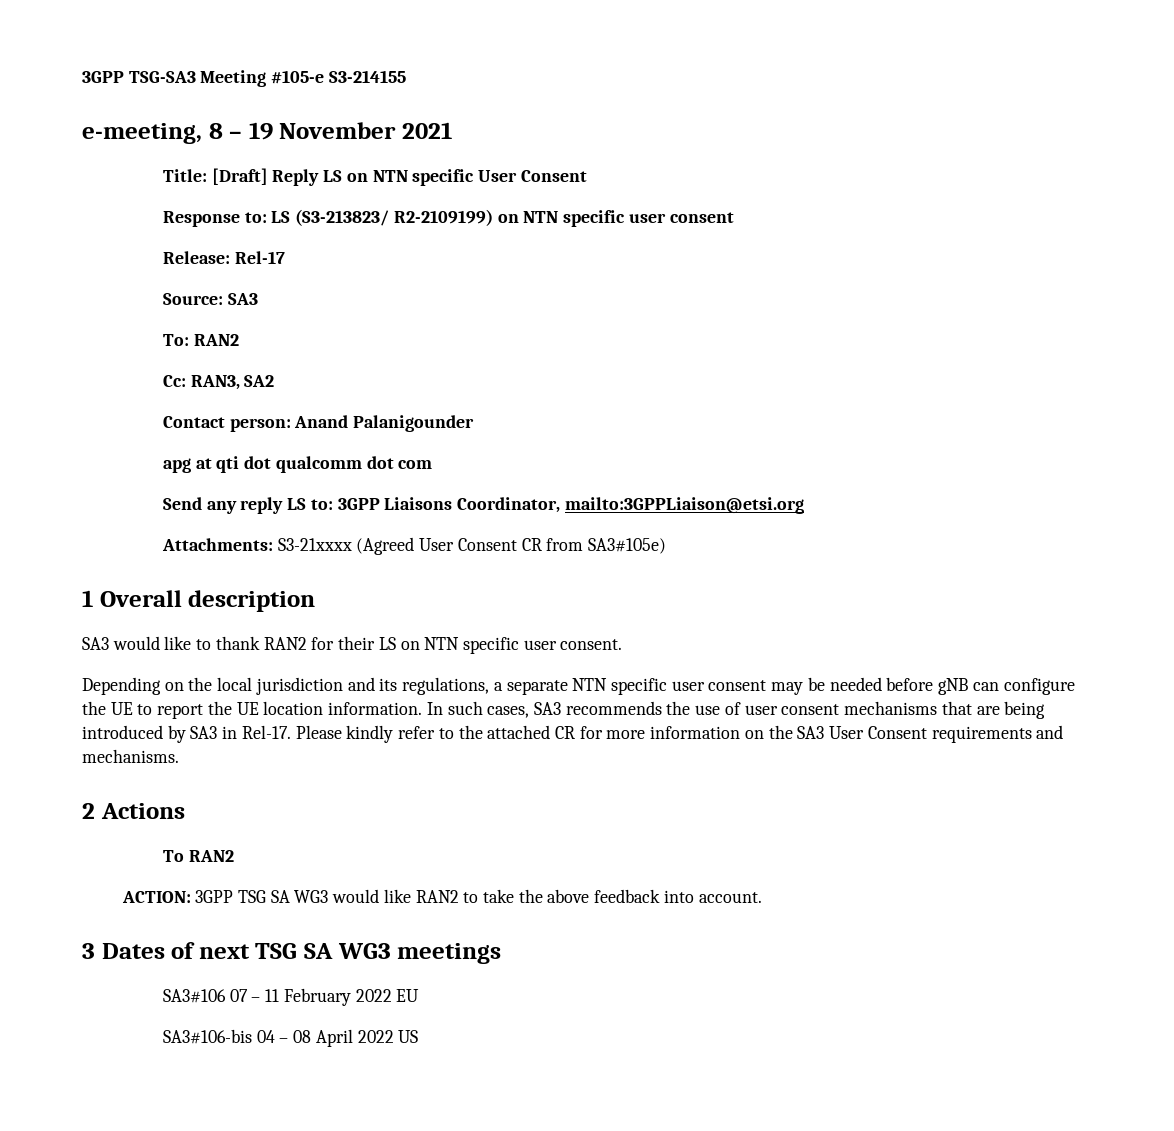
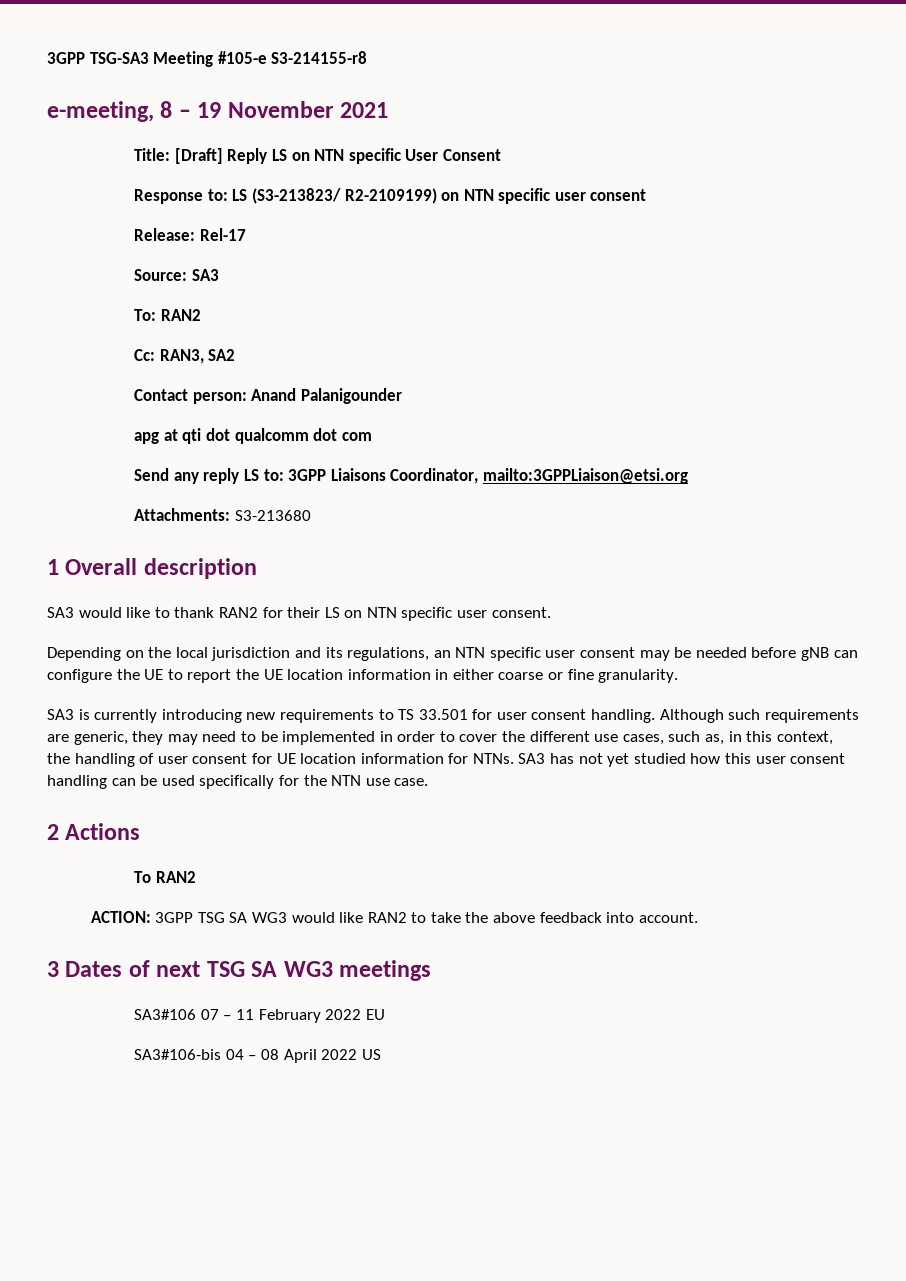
- 3GPP TSG-SA3 Meeting #105-e S3-214155
+ 3GPP TSG-SA3 Meeting #105-e S3-214155-r8
- Attachments: S3-21xxxx (Agreed User Consent CR from SA3#105e)
+ Attachments: S3-213680
- Depending on the local jurisdiction and its regulations, a separate NTN specific user consent may be needed before gNB can configure the UE to report the UE location information. In such cases, SA3 recommends the use of user consent mechanisms that are being introduced by SA3 in Rel-17. Please kindly refer to the attached CR for more information on the SA3 User Consent requirements and mechanisms.
+ Depending on the local jurisdiction and its regulations, an NTN specific user consent may be needed before gNB can configure the UE to report the UE location information in either coarse or fine granularity.
+ SA3 is currently introducing new requirements to TS 33.501 for user consent handling. Although such requirements are generic, they may need to be implemented in order to cover the different use cases, such as, in this context, the handling of user consent for UE location information for NTNs. SA3 has not yet studied how this user consent handling can be used specifically for the NTN use case.

